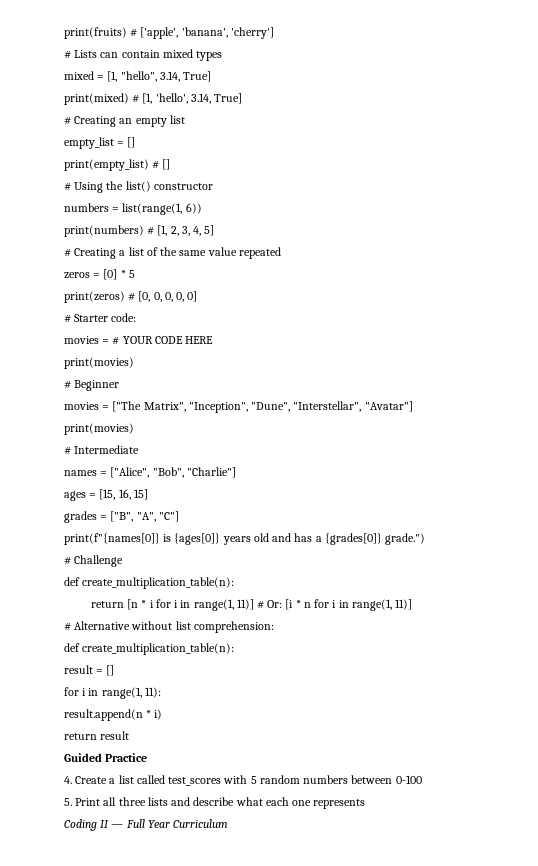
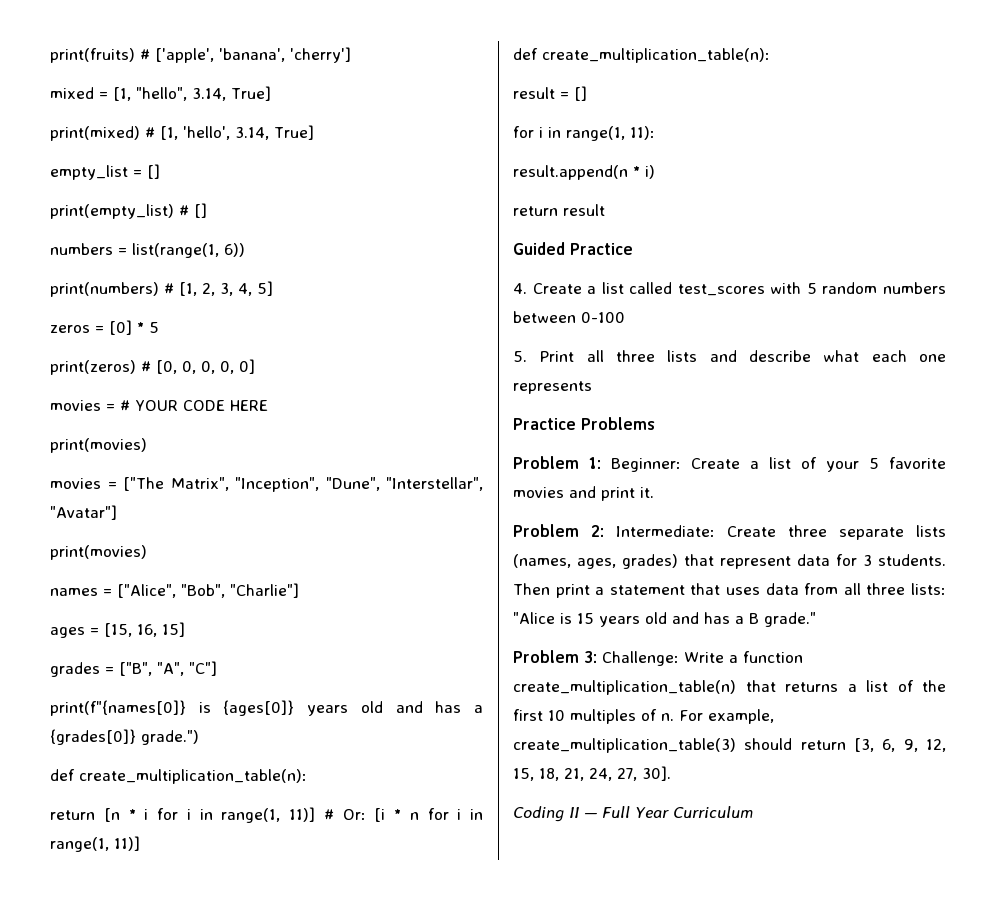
- # Lists can contain mixed types
- # Creating an empty list
- # Using the list() constructor
- # Creating a list of the same value repeated
- # Starter code:
- # Beginner
- # Intermediate
- # Challenge
- # Alternative without list comprehension:
+ Practice Problems
+ Problem 1: Beginner: Create a list of your 5 favorite movies and print it.
+ Problem 2: Intermediate: Create three separate lists (names, ages, grades) that represent data for 3 students. Then print a statement that uses data from all three lists: "Alice is 15 years old and has a B grade."
+ Problem 3: Challenge: Write a function create_multiplication_table(n) that returns a list of the first 10 multiples of n. For example, create_multiplication_table(3) should return [3, 6, 9, 12, 15, 18, 21, 24, 27, 30].

